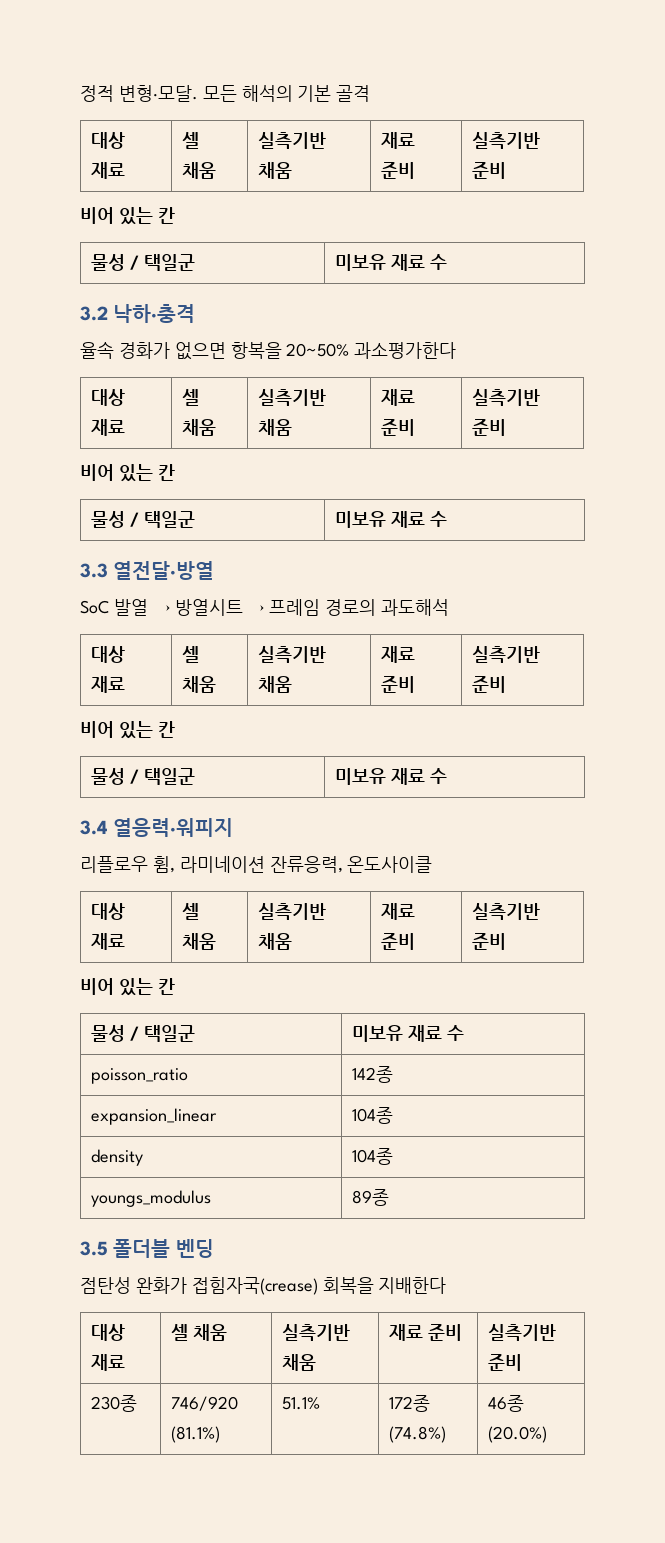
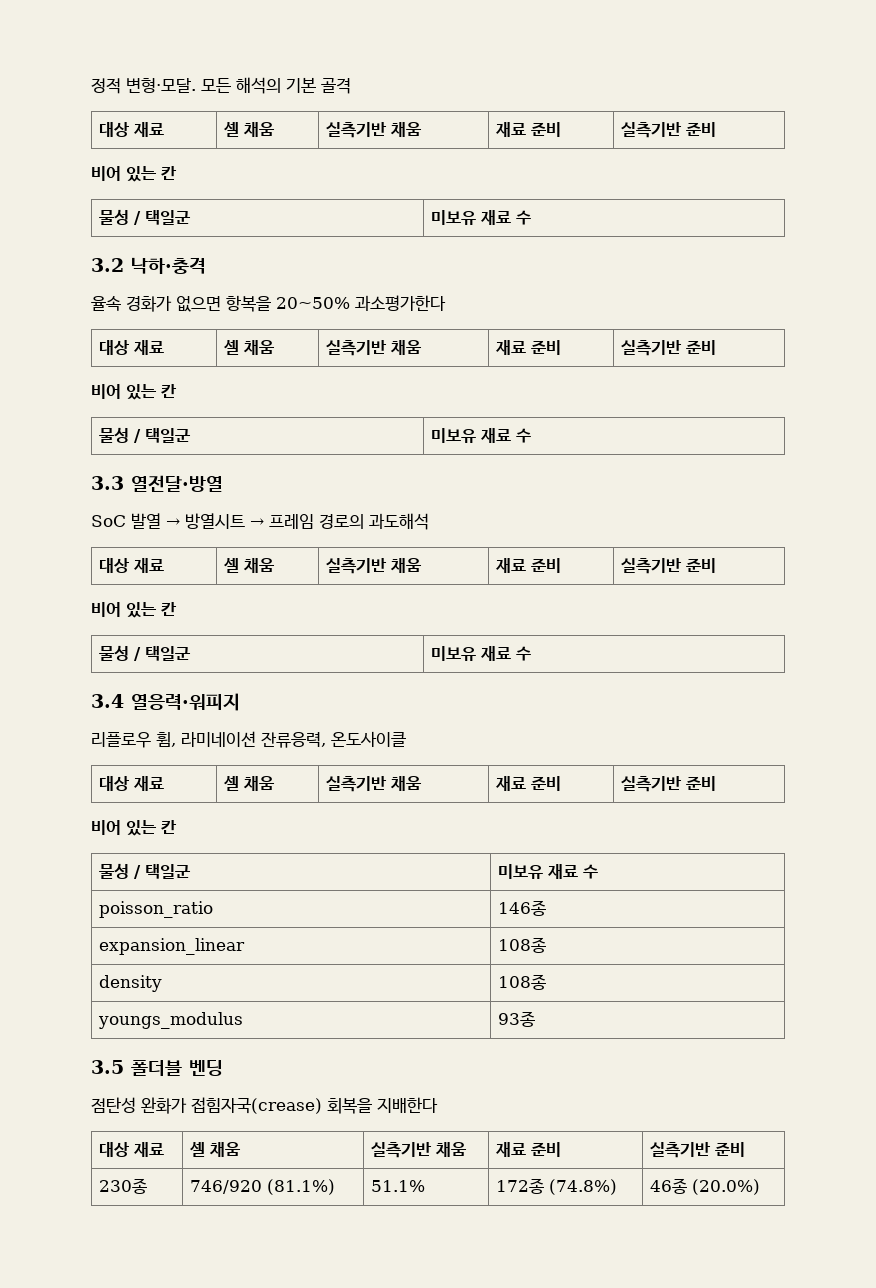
- poisson_ratio | 142종
+ poisson_ratio | 146종
- expansion_linear | 104종
+ expansion_linear | 108종
- density | 104종
+ density | 108종
- youngs_modulus | 89종
+ youngs_modulus | 93종

